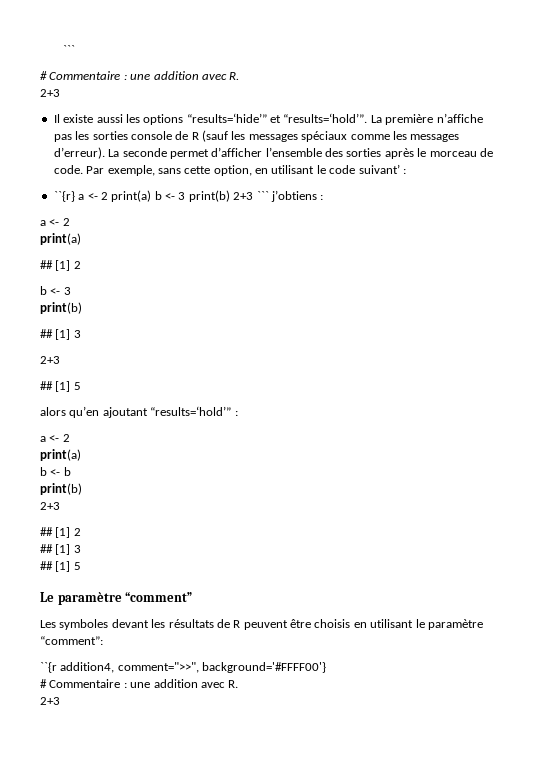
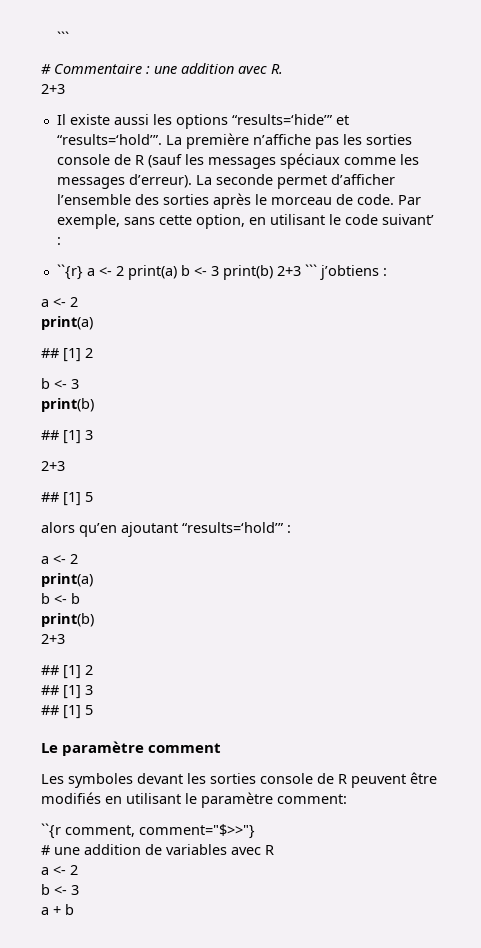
- Le paramètre “comment”
+ Le paramètre comment
- Les symboles devant les résultats de R peuvent être choisis en utilisant le paramètre “comment”:
+ Les symboles devant les sorties console de R peuvent être modifiés en utilisant le paramètre comment:
- ``{r addition4, comment=">>", background='#FFFF00'}
- # Commentaire : une addition avec R.
- 2+3
+ ``{r comment, comment="$>>"}
+ # une addition de variables avec R
+ a <- 2
+ b <- 3
+ a + b

